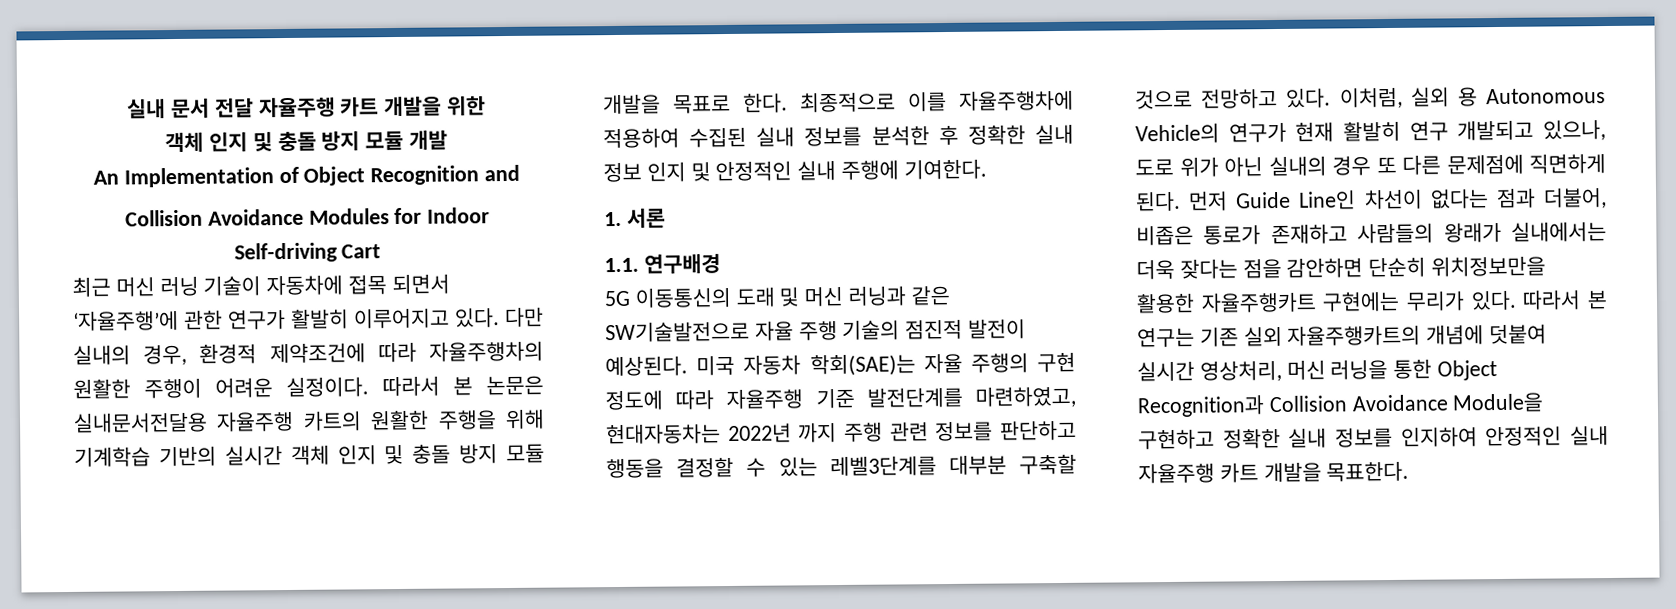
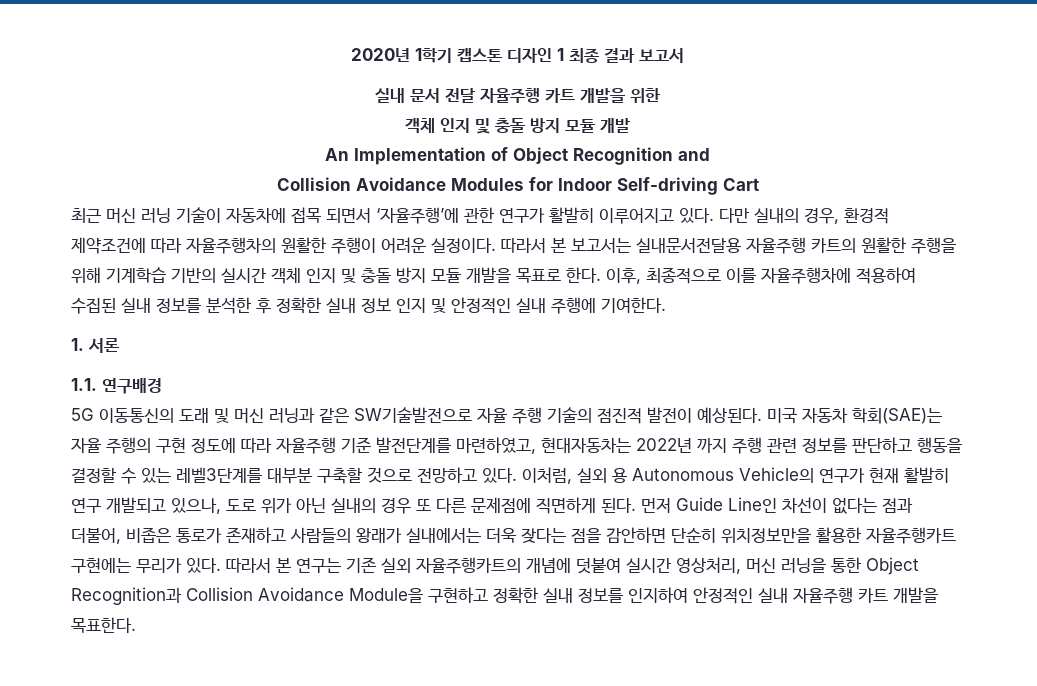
+ 2020년 1학기 캡스톤 디자인 1 최종 결과 보고서
- 따라서 본 논문은 실내문서전달용 자율주행 카트의 원활한 주행을 위해 기계학습 기반의 실시간 객체 인지 및 충돌 방지 모듈 개발을 목표로 한다.
+ 따라서 본 보고서는 실내문서전달용 자율주행 카트의 원활한 주행을 위해 기계학습 기반의 실시간 객체 인지 및 충돌 방지 모듈 개발을 목표로 한다.
- 최종적으로 이를 자율주행차에 적용하여 수집된 실내 정보를 분석한 후 정확한 실내 정보 인지 및 안정적인 실내 주행에 기여한다.
+ 이후, 최종적으로 이를 자율주행차에 적용하여 수집된 실내 정보를 분석한 후 정확한 실내 정보 인지 및 안정적인 실내 주행에 기여한다.

